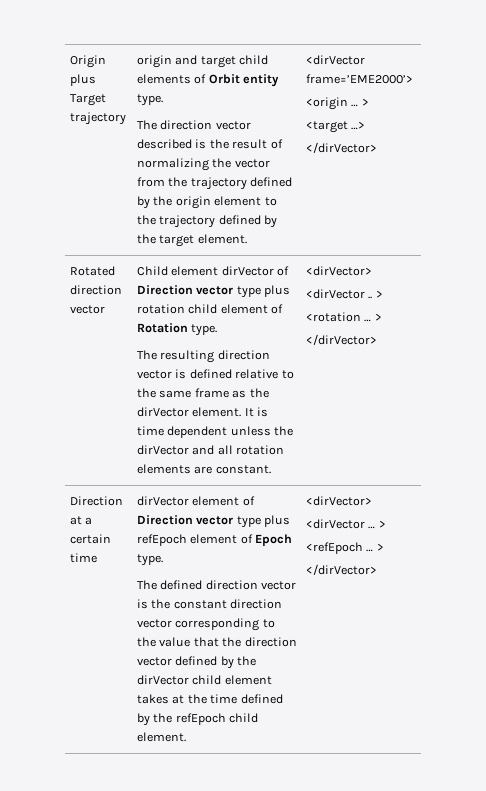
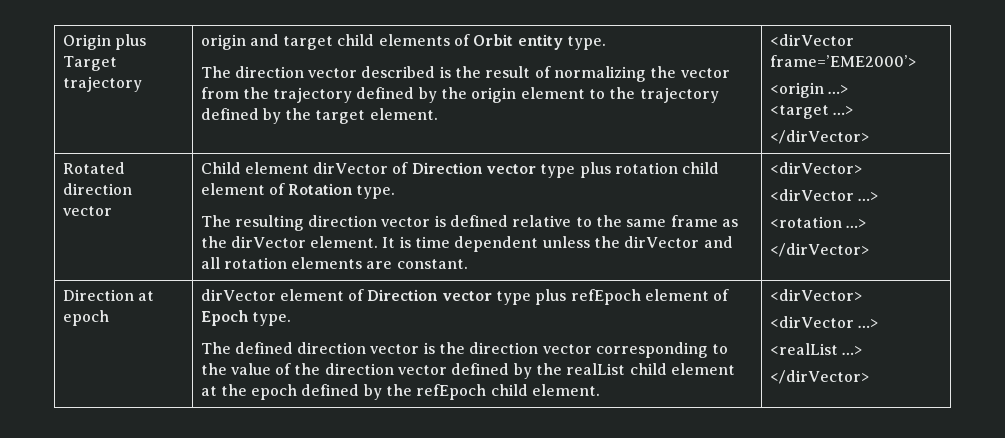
- <origin … >
+ <origin …>
  It is time dependent unless the dirVector and all rotation elements are constant. | <dirVector>
- <dirVector .. >
+ <dirVector …>
- <rotation … >
+ <rotation …>
- Direction at a certain time
+ Direction at epoch
- The defined direction vector is the constant direction vector corresponding to the value that the direction vector defined by the dirVector child element takes at the time defined by the refEpoch child element. | <dirVector>
- <dirVector … >
- <refEpoch … >
+ The defined direction vector is the direction vector corresponding to the value of the direction vector defined by the realList child element at the epoch defined by the refEpoch child element. | <dirVector>
+ <dirVector …>
+ <realList …>

